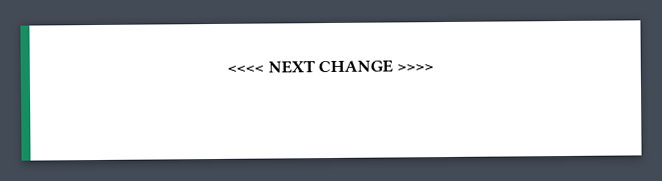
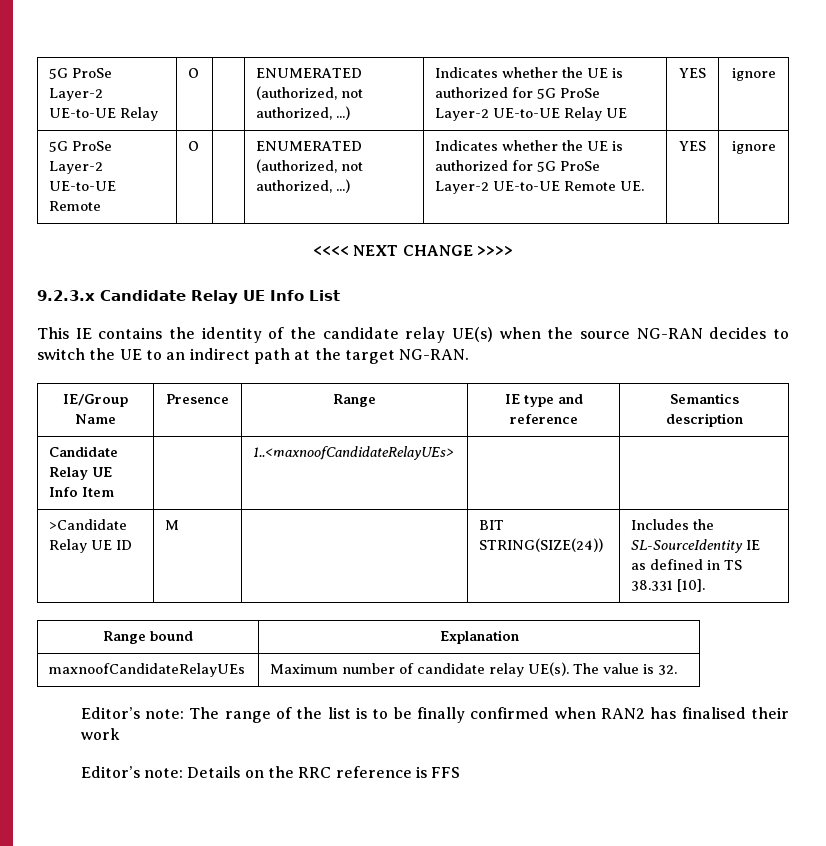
+ 5G ProSe Layer-2 UE-to-UE Relay | O | | ENUMERATED (authorized, not authorized, ...) | Indicates whether the UE is authorized for 5G ProSe Layer-2 UE-to-UE Relay UE | YES | ignore
+ 5G ProSe Layer-2 UE-to-UE Remote | O | | ENUMERATED (authorized, not authorized, ...) | Indicates whether the UE is authorized for 5G ProSe Layer-2 UE-to-UE Remote UE. | YES | ignore
  <<<< NEXT CHANGE >>>>
+ 9.2.3.x Candidate Relay UE Info List
+ This IE contains the identity of the candidate relay UE(s) when the source NG-RAN decides to switch the UE to an indirect path at the target NG-RAN.
+ IE/Group Name | Presence | Range | IE type and reference | Semantics description
+ Candidate Relay UE Info Item | | 1..<maxnoofCandidateRelayUEs> | |
+ >Candidate Relay UE ID | M | | BIT STRING(SIZE(24)) | Includes the SL-SourceIdentity IE as defined in TS 38.331 [10].
+ Range bound | Explanation
+ maxnoofCandidateRelayUEs | Maximum number of candidate relay UE(s). The value is 32.
+ Editor’s note: The range of the list is to be finally confirmed when RAN2 has finalised their work
+ Editor’s note: Details on the RRC reference is FFS

